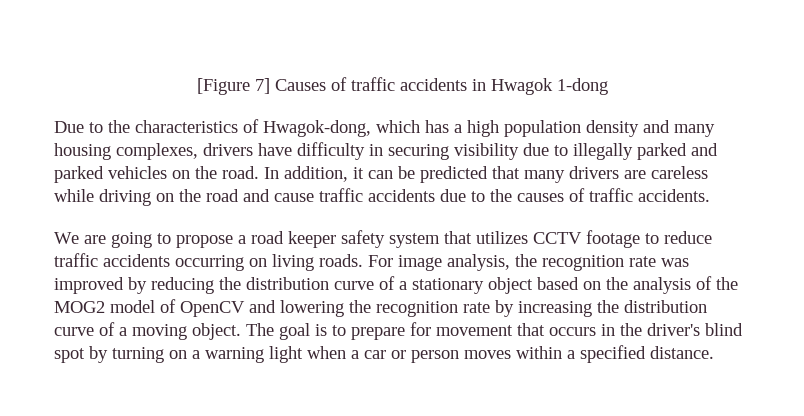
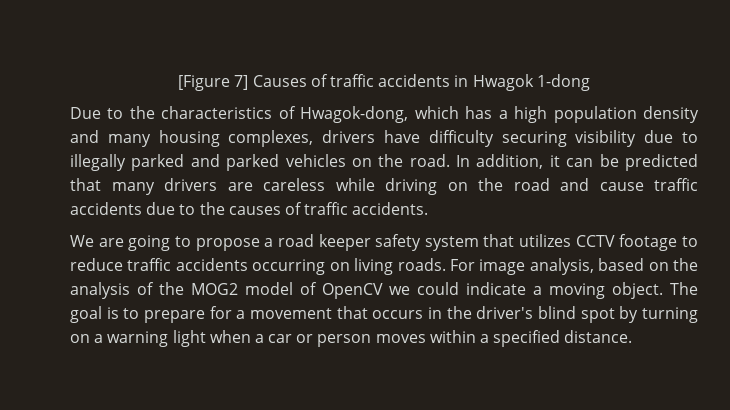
- Due to the characteristics of Hwagok-dong, which has a high population density and many housing complexes, drivers have difficulty in securing visibility due to illegally parked and parked vehicles on the road.
+ Due to the characteristics of Hwagok-dong, which has a high population density and many housing complexes, drivers have difficulty securing visibility due to illegally parked and parked vehicles on the road.
- For image analysis, the recognition rate was improved by reducing the distribution curve of a stationary object based on the analysis of the MOG2 model of OpenCV and lowering the recognition rate by increasing the distribution curve of a moving object.
+ For image analysis, based on the analysis of the MOG2 model of OpenCV we could indicate a moving object.
- The goal is to prepare for movement that occurs in the driver's blind spot by turning on a warning light when a car or person moves within a specified distance.
+ The goal is to prepare for a movement that occurs in the driver's blind spot by turning on a warning light when a car or person moves within a specified distance.

